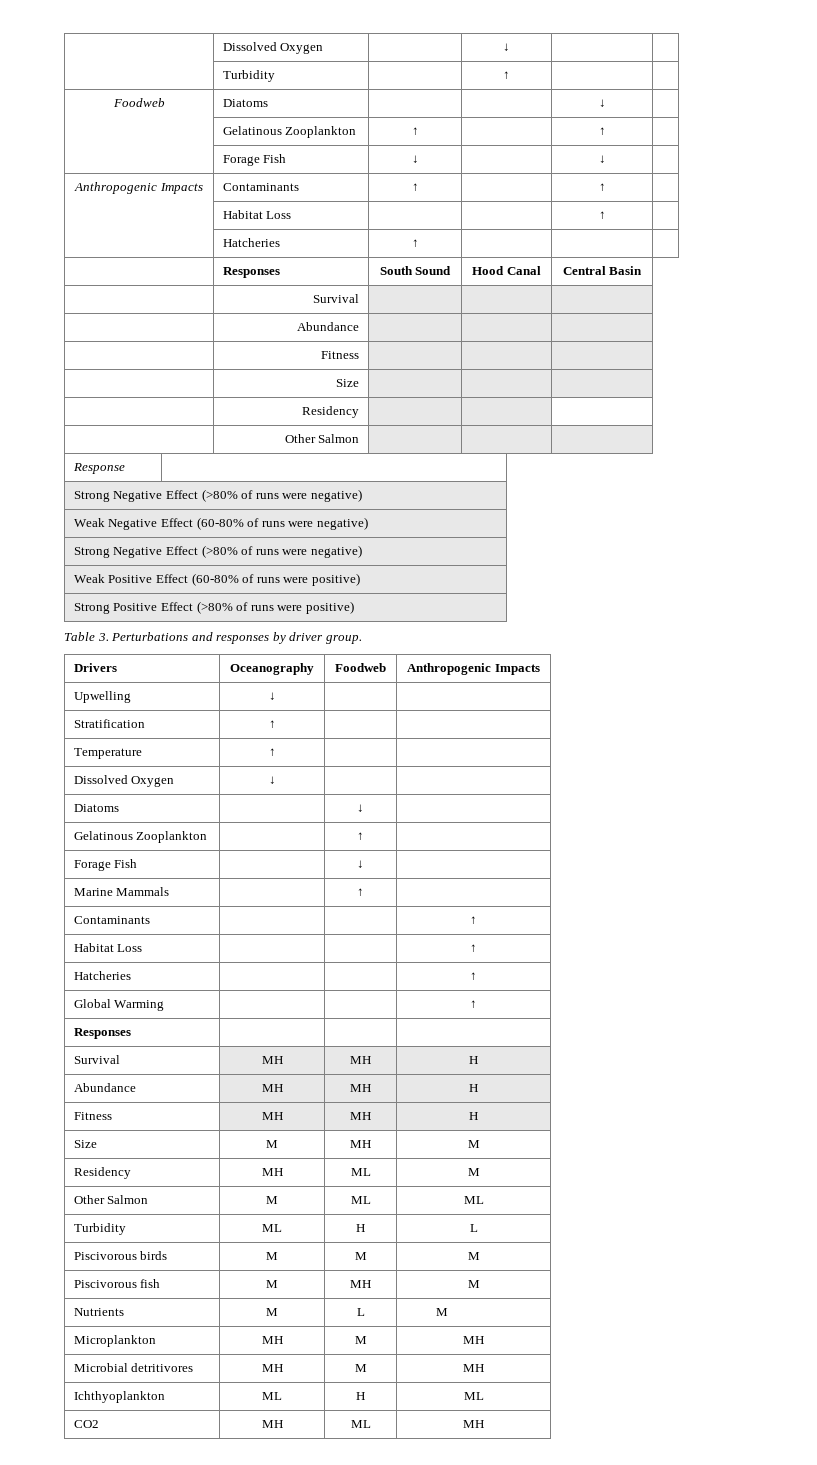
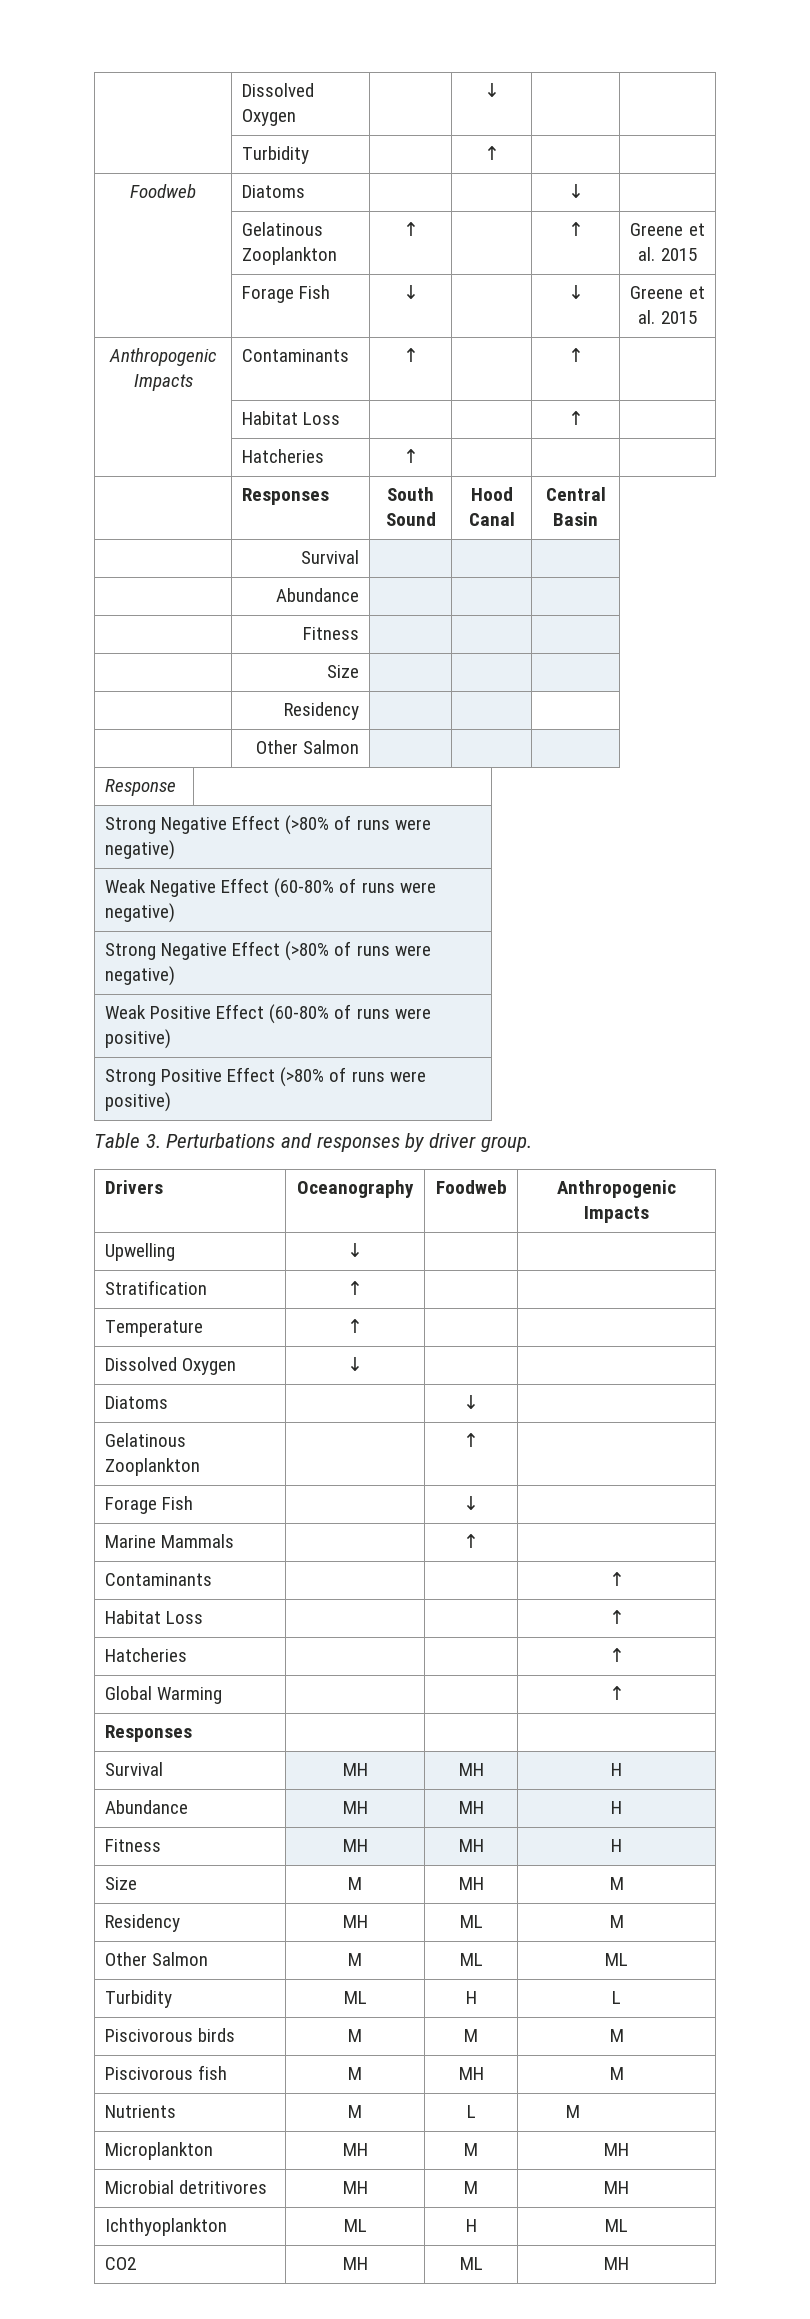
- | Gelatinous Zooplankton | ↑ | | ↑ |
+ | Gelatinous Zooplankton | ↑ | | ↑ | Greene et al. 2015
- | Forage Fish | ↓ | | ↓ |
+ | Forage Fish | ↓ | | ↓ | Greene et al. 2015

